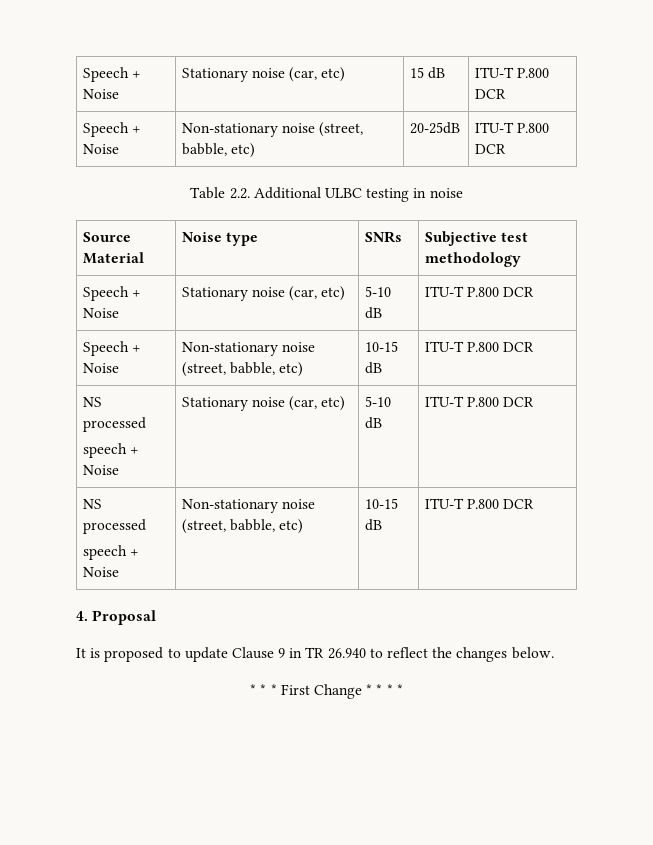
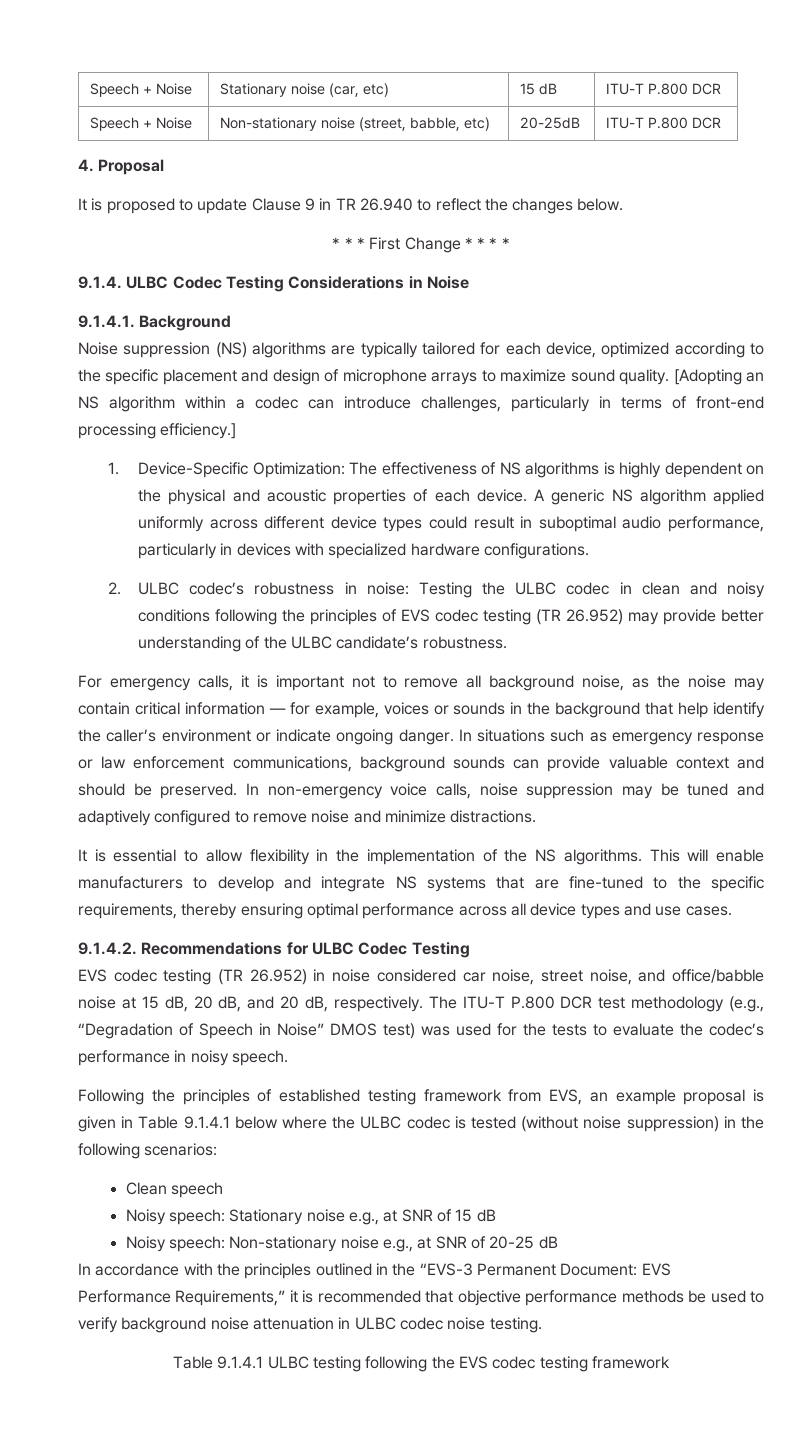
- Table 2.2. Additional ULBC testing in noise
- Source Material | Noise type | SNRs | Subjective test methodology
- Speech + Noise | Stationary noise (car, etc) | 5-10 dB | ITU-T P.800 DCR
- Speech + Noise | Non-stationary noise (street, babble, etc) | 10-15 dB | ITU-T P.800 DCR
- NS processed
- speech + Noise | Stationary noise (car, etc) | 5-10 dB | ITU-T P.800 DCR
- NS processed
- speech + Noise | Non-stationary noise (street, babble, etc) | 10-15 dB | ITU-T P.800 DCR
+ 9.1.4. ULBC Codec Testing Considerations in Noise
+ 9.1.4.1. Background
+ Noise suppression (NS) algorithms are typically tailored for each device, optimized according to the specific placement and design of microphone arrays to maximize sound quality. [Adopting an NS algorithm within a codec can introduce challenges, particularly in terms of front-end processing efficiency.]
+ 1. Device-Specific Optimization: The effectiveness of NS algorithms is highly dependent on the physical and acoustic properties of each device. A generic NS algorithm applied uniformly across different device types could result in suboptimal audio performance, particularly in devices with specialized hardware configurations.
+ 2. ULBC codec’s robustness in noise: Testing the ULBC codec in clean and noisy conditions following the principles of EVS codec testing (TR 26.952) may provide better understanding of the ULBC candidate’s robustness.
+ For emergency calls, it is important not to remove all background noise, as the noise may contain critical information — for example, voices or sounds in the background that help identify the caller’s environment or indicate ongoing danger. In situations such as emergency response or law enforcement communications, background sounds can provide valuable context and should be preserved. In non-emergency voice calls, noise suppression may be tuned and adaptively configured to remove noise and minimize distractions.
+ It is essential to allow flexibility in the implementation of the NS algorithms. This will enable manufacturers to develop and integrate NS systems that are fine-tuned to the specific requirements, thereby ensuring optimal performance across all device types and use cases.
+ 9.1.4.2. Recommendations for ULBC Codec Testing
+ EVS codec testing (TR 26.952) in noise considered car noise, street noise, and office/babble noise at 15 dB, 20 dB, and 20 dB, respectively. The ITU-T P.800 DCR test methodology (e.g., “Degradation of Speech in Noise” DMOS test) was used for the tests to evaluate the codec’s performance in noisy speech.
+ Following the principles of established testing framework from EVS, an example proposal is given in Table 9.1.4.1 below where the ULBC codec is tested (without noise suppression) in the following scenarios:
+ Clean speech
+ Noisy speech: Stationary noise e.g., at SNR of 15 dB
+ Noisy speech: Non-stationary noise e.g., at SNR of 20-25 dB
+ In accordance with the principles outlined in the “EVS-3 Permanent Document: EVS Performance Requirements,” it is recommended that objective performance methods be used to verify background noise attenuation in ULBC codec noise testing.
+ Table 9.1.4.1 ULBC testing following the EVS codec testing framework

